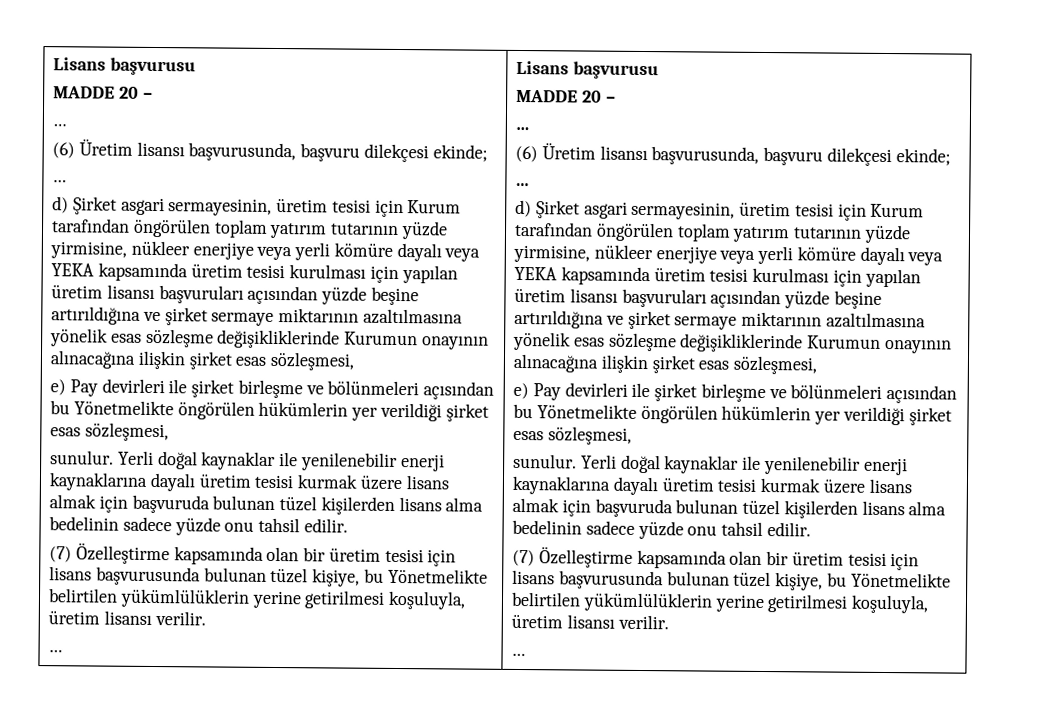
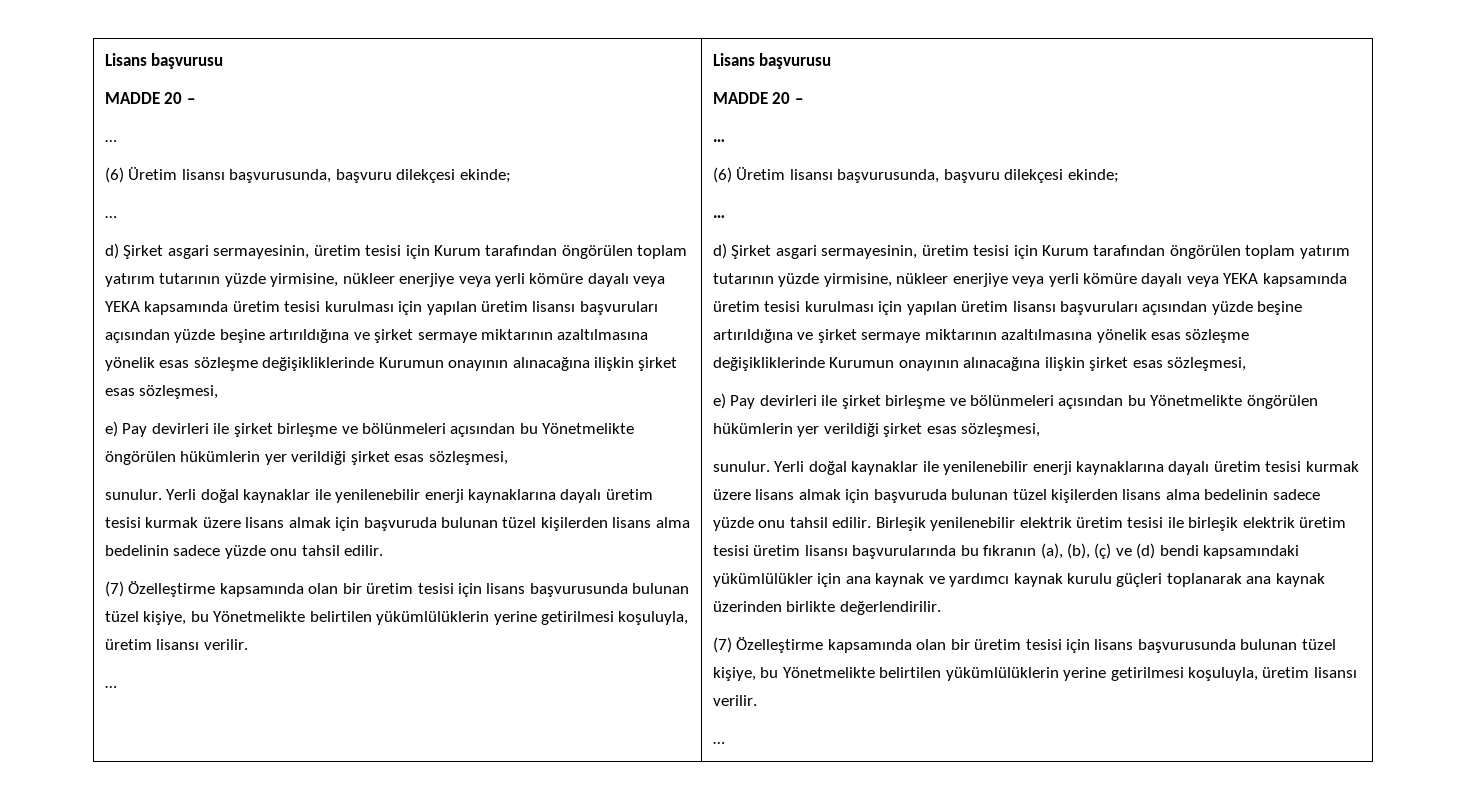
+ Birleşik yenilenebilir elektrik üretim tesisi ile birleşik elektrik üretim tesisi üretim lisansı başvurularında bu fıkranın (a), (b), (ç) ve (d) bendi kapsamındaki yükümlülükler için ana kaynak ve yardımcı kaynak kurulu güçleri toplanarak ana kaynak üzerinden birlikte değerlendirilir.

